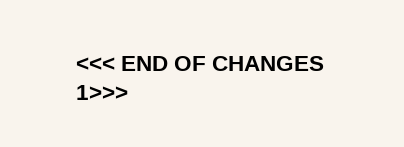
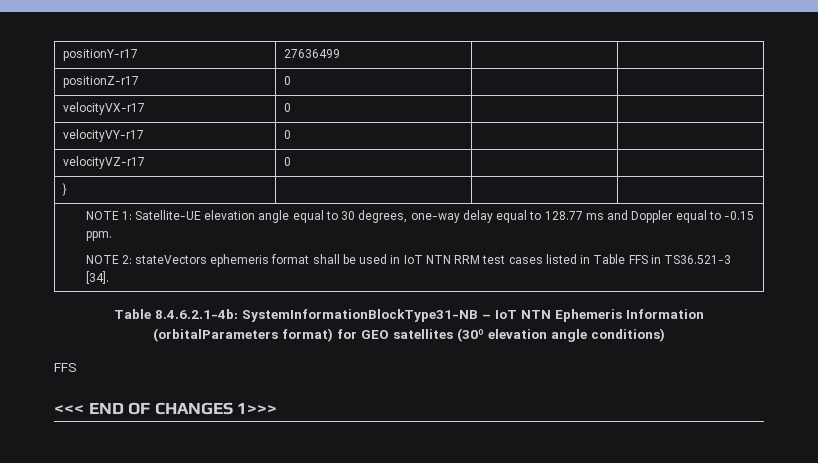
+ positionY-r17 | 27636499 | |
+ positionZ-r17 | 0 | |
+ velocityVX-r17 | 0 | |
+ velocityVY-r17 | 0 | |
+ velocityVZ-r17 | 0 | |
+ } | | |
+ NOTE 1: Satellite-UE elevation angle equal to 30 degrees, one-way delay equal to 128.77 ms and Doppler equal to -0.15 ppm.
+ NOTE 2: stateVectors ephemeris format shall be used in IoT NTN RRM test cases listed in Table FFS in TS36.521-3 [34].
+ Table 8.4.6.2.1-4b: SystemInformationBlockType31-NB – IoT NTN Ephemeris Information (orbitalParameters format) for GEO satellites (30º elevation angle conditions)
+ FFS

